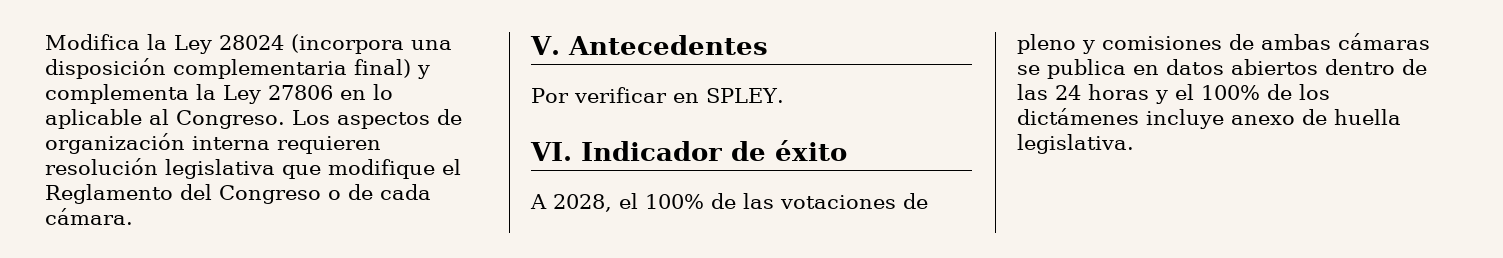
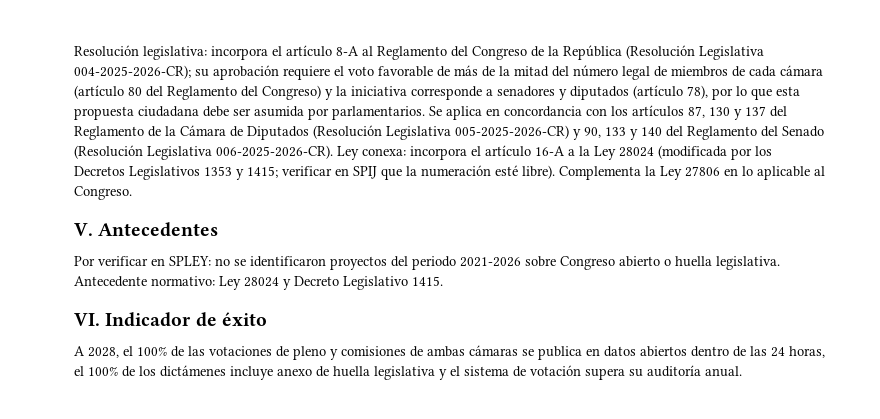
- Modifica la Ley 28024 (incorpora una disposición complementaria final) y complementa la Ley 27806 en lo aplicable al Congreso. Los aspectos de organización interna requieren resolución legislativa que modifique el Reglamento del Congreso o de cada cámara.
+ Resolución legislativa: incorpora el artículo 8-A al Reglamento del Congreso de la República (Resolución Legislativa 004-2025-2026-CR); su aprobación requiere el voto favorable de más de la mitad del número legal de miembros de cada cámara (artículo 80 del Reglamento del Congreso) y la iniciativa corresponde a senadores y diputados (artículo 78), por lo que esta propuesta ciudadana debe ser asumida por parlamentarios. Se aplica en concordancia con los artículos 87, 130 y 137 del Reglamento de la Cámara de Diputados (Resolución Legislativa 005-2025-2026-CR) y 90, 133 y 140 del Reglamento del Senado (Resolución Legislativa 006-2025-2026-CR). Ley conexa: incorpora el artículo 16-A a la Ley 28024 (modificada por los Decretos Legislativos 1353 y 1415; verificar en SPIJ que la numeración esté libre). Complementa la Ley 27806 en lo aplicable al Congreso.
- Por verificar en SPLEY.
+ Por verificar en SPLEY: no se identificaron proyectos del periodo 2021-2026 sobre Congreso abierto o huella legislativa. Antecedente normativo: Ley 28024 y Decreto Legislativo 1415.
- A 2028, el 100% de las votaciones de pleno y comisiones de ambas cámaras se publica en datos abiertos dentro de las 24 horas y el 100% de los dictámenes incluye anexo de huella legislativa.
+ A 2028, el 100% de las votaciones de pleno y comisiones de ambas cámaras se publica en datos abiertos dentro de las 24 horas, el 100% de los dictámenes incluye anexo de huella legislativa y el sistema de votación supera su auditoría anual.

